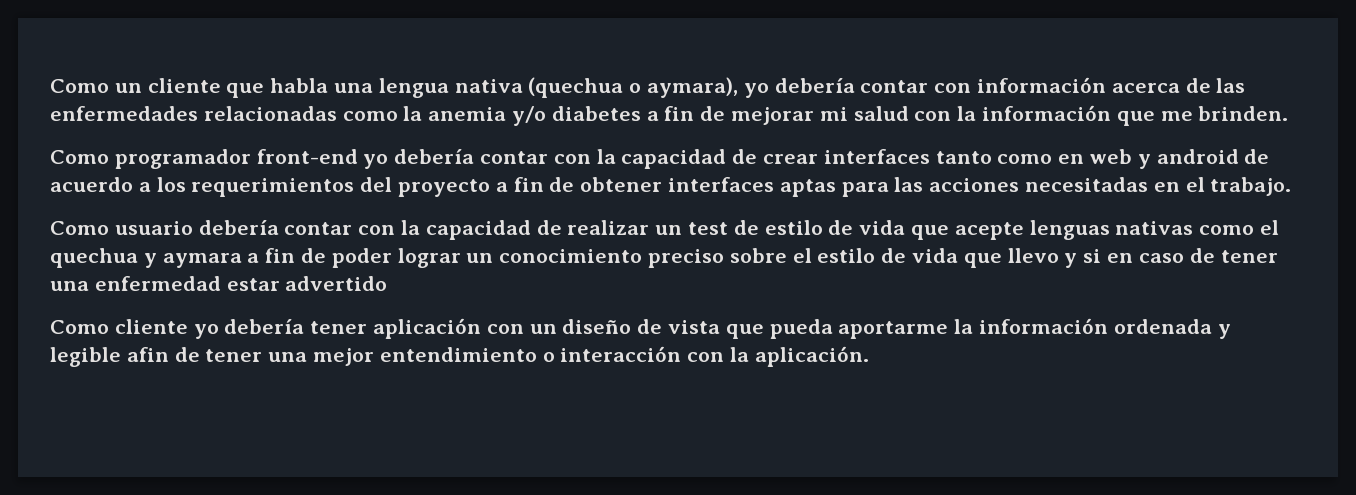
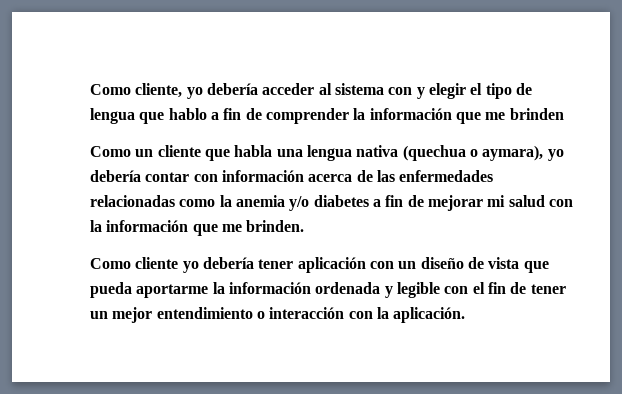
+ Como cliente, yo debería acceder al sistema con y elegir el tipo de lengua que hablo a fin de comprender la información que me brinden
- Como programador front-end yo debería contar con la capacidad de crear interfaces tanto como en web y android de acuerdo a los requerimientos del proyecto a fin de obtener interfaces aptas para las acciones necesitadas en el trabajo.
- Como usuario debería contar con la capacidad de realizar un test de estilo de vida que acepte lenguas nativas como el quechua y aymara a fin de poder lograr un conocimiento preciso sobre el estilo de vida que llevo y si en caso de tener una enfermedad estar advertido
- Como cliente yo debería tener aplicación con un diseño de vista que pueda aportarme la información ordenada y legible afin de tener una mejor entendimiento o interacción con la aplicación.
+ Como cliente yo debería tener aplicación con un diseño de vista que pueda aportarme la información ordenada y legible con el fin de tener un mejor entendimiento o interacción con la aplicación.

